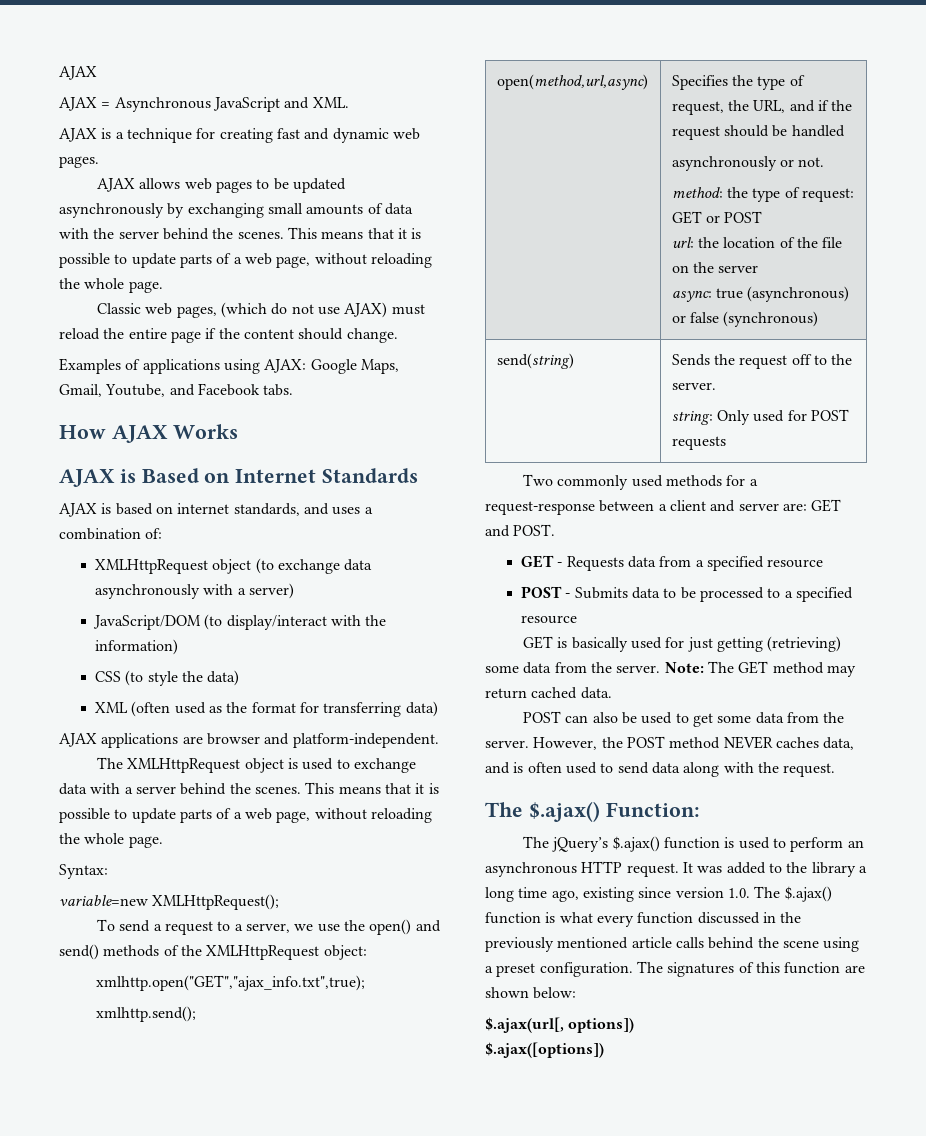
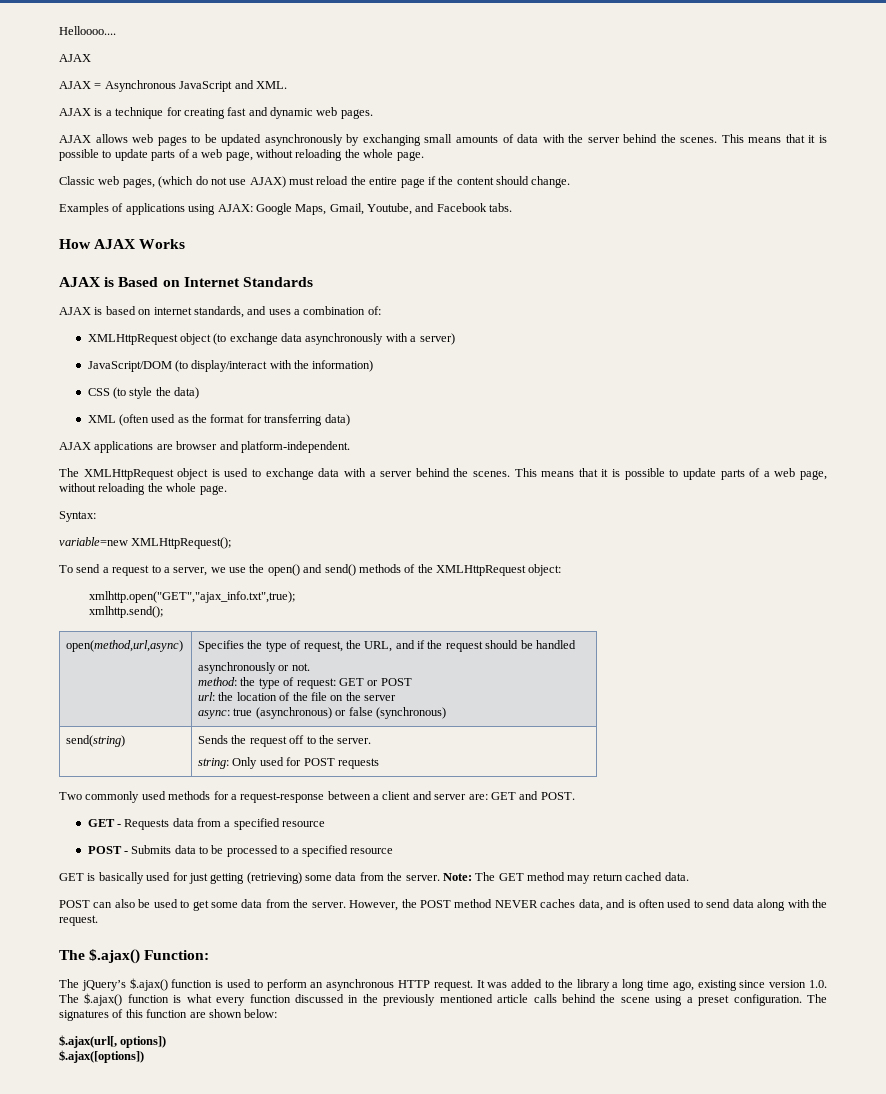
+ Helloooo....

